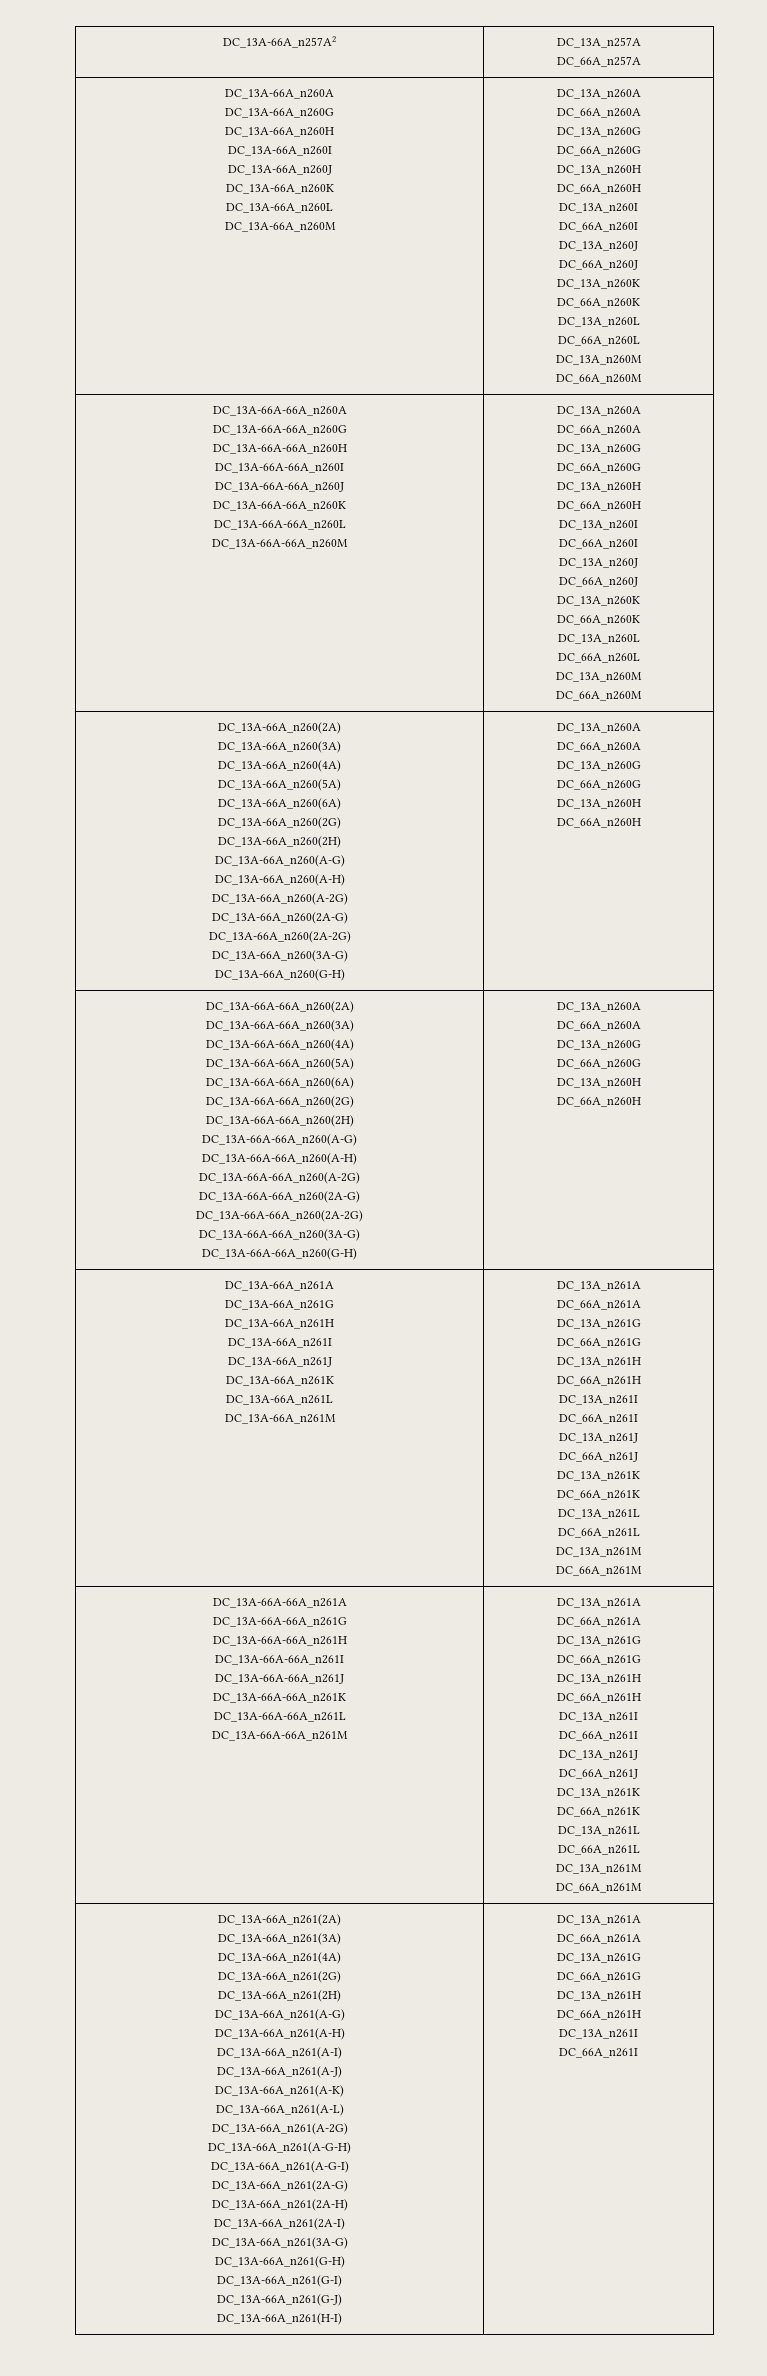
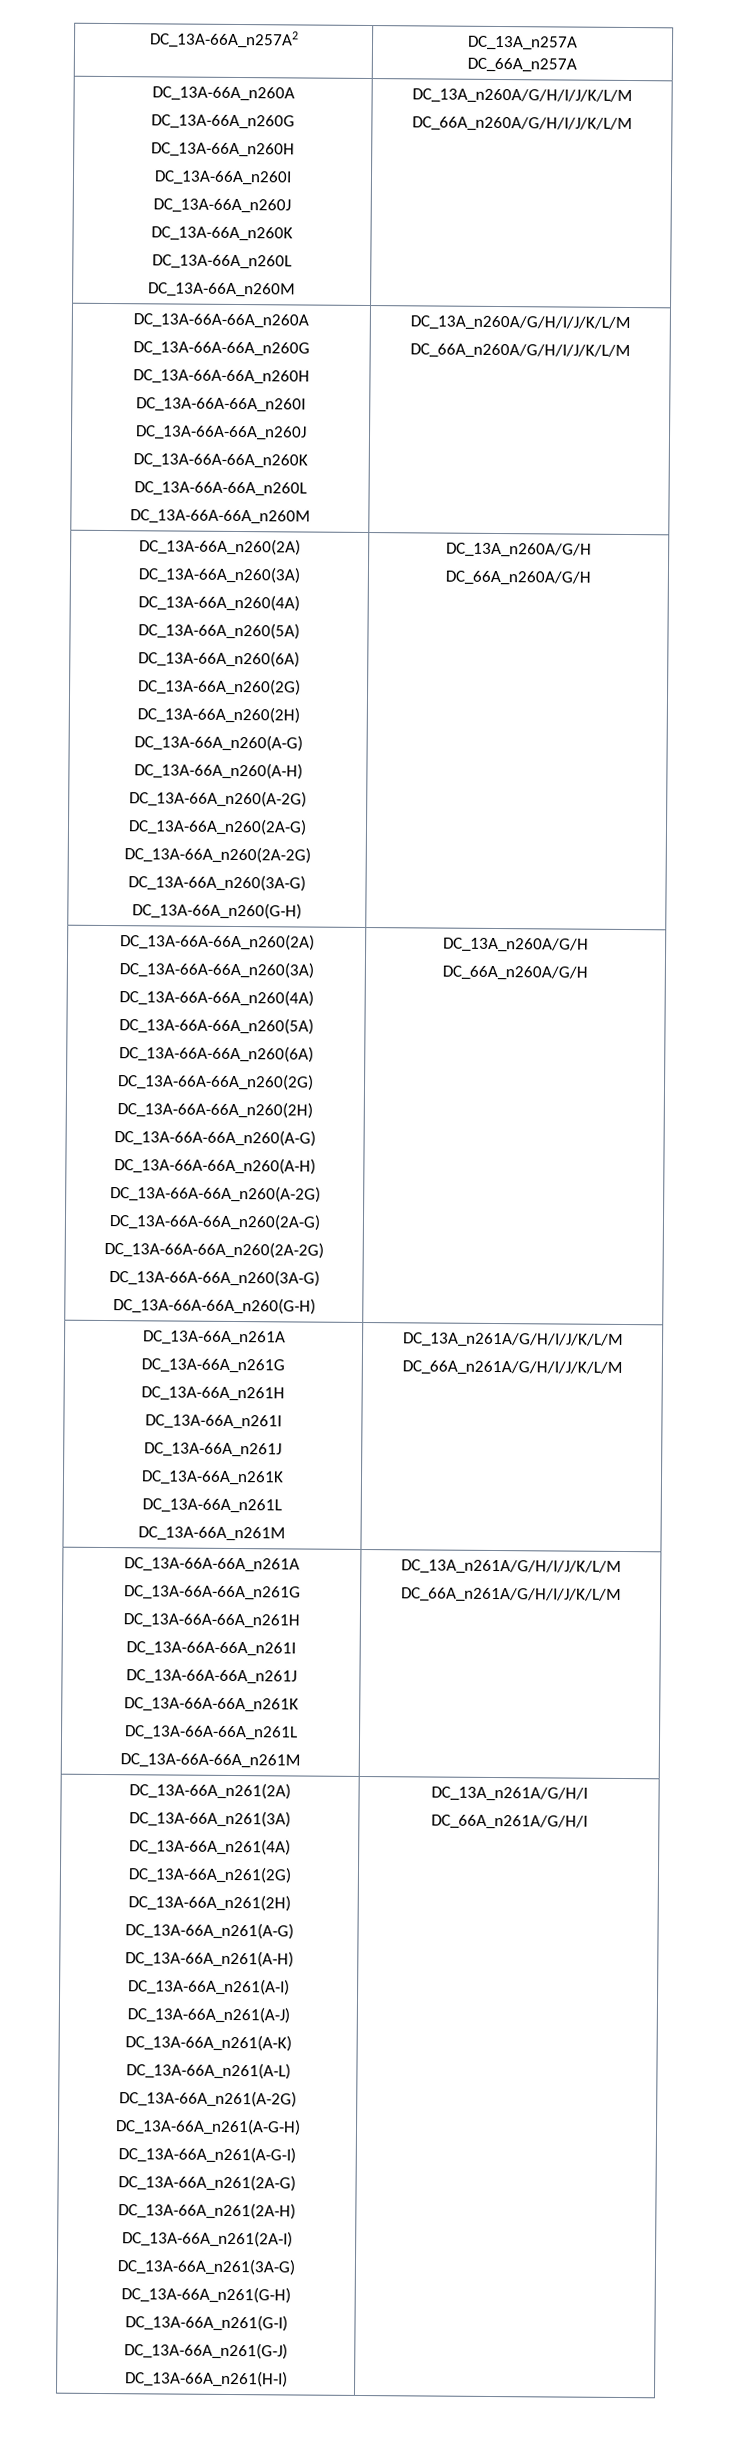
  DC_13A-66A_n260A
  DC_13A-66A_n260G
  DC_13A-66A_n260H
  DC_13A-66A_n260I
  DC_13A-66A_n260J
  DC_13A-66A_n260K
  DC_13A-66A_n260L
- DC_13A-66A_n260M | DC_13A_n260A
- DC_66A_n260A
- DC_13A_n260G
- DC_66A_n260G
- DC_13A_n260H
- DC_66A_n260H
- DC_13A_n260I
- DC_66A_n260I
- DC_13A_n260J
- DC_66A_n260J
- DC_13A_n260K
- DC_66A_n260K
- DC_13A_n260L
- DC_66A_n260L
- DC_13A_n260M
- DC_66A_n260M
+ DC_13A-66A_n260M | DC_13A_n260A/G/H/I/J/K/L/M
+ DC_66A_n260A/G/H/I/J/K/L/M
  DC_13A-66A-66A_n260A
  DC_13A-66A-66A_n260G
  DC_13A-66A-66A_n260H
  DC_13A-66A-66A_n260I
  DC_13A-66A-66A_n260J
  DC_13A-66A-66A_n260K
  DC_13A-66A-66A_n260L
- DC_13A-66A-66A_n260M | DC_13A_n260A
- DC_66A_n260A
- DC_13A_n260G
- DC_66A_n260G
- DC_13A_n260H
- DC_66A_n260H
- DC_13A_n260I
- DC_66A_n260I
- DC_13A_n260J
- DC_66A_n260J
- DC_13A_n260K
- DC_66A_n260K
- DC_13A_n260L
- DC_66A_n260L
- DC_13A_n260M
- DC_66A_n260M
+ DC_13A-66A-66A_n260M | DC_13A_n260A/G/H/I/J/K/L/M
+ DC_66A_n260A/G/H/I/J/K/L/M
  DC_13A-66A_n260(2A)
  DC_13A-66A_n260(3A)
  DC_13A-66A_n260(4A)
  DC_13A-66A_n260(5A)
  DC_13A-66A_n260(6A)
  DC_13A-66A_n260(2G)
  DC_13A-66A_n260(2H)
  DC_13A-66A_n260(A-G)
  DC_13A-66A_n260(A-H)
  DC_13A-66A_n260(A-2G)
  DC_13A-66A_n260(2A-G)
  DC_13A-66A_n260(2A-2G)
  DC_13A-66A_n260(3A-G)
- DC_13A-66A_n260(G-H) | DC_13A_n260A
- DC_66A_n260A
- DC_13A_n260G
- DC_66A_n260G
- DC_13A_n260H
- DC_66A_n260H
+ DC_13A-66A_n260(G-H) | DC_13A_n260A/G/H
+ DC_66A_n260A/G/H
  DC_13A-66A-66A_n260(2A)
  DC_13A-66A-66A_n260(3A)
  DC_13A-66A-66A_n260(4A)
  DC_13A-66A-66A_n260(5A)
  DC_13A-66A-66A_n260(6A)
  DC_13A-66A-66A_n260(2G)
  DC_13A-66A-66A_n260(2H)
  DC_13A-66A-66A_n260(A-G)
  DC_13A-66A-66A_n260(A-H)
  DC_13A-66A-66A_n260(A-2G)
  DC_13A-66A-66A_n260(2A-G)
  DC_13A-66A-66A_n260(2A-2G)
  DC_13A-66A-66A_n260(3A-G)
- DC_13A-66A-66A_n260(G-H) | DC_13A_n260A
- DC_66A_n260A
- DC_13A_n260G
- DC_66A_n260G
- DC_13A_n260H
- DC_66A_n260H
+ DC_13A-66A-66A_n260(G-H) | DC_13A_n260A/G/H
+ DC_66A_n260A/G/H
  DC_13A-66A_n261A
  DC_13A-66A_n261G
  DC_13A-66A_n261H
  DC_13A-66A_n261I
  DC_13A-66A_n261J
  DC_13A-66A_n261K
  DC_13A-66A_n261L
- DC_13A-66A_n261M | DC_13A_n261A
- DC_66A_n261A
- DC_13A_n261G
- DC_66A_n261G
- DC_13A_n261H
- DC_66A_n261H
- DC_13A_n261I
- DC_66A_n261I
- DC_13A_n261J
- DC_66A_n261J
- DC_13A_n261K
- DC_66A_n261K
- DC_13A_n261L
- DC_66A_n261L
- DC_13A_n261M
- DC_66A_n261M
+ DC_13A-66A_n261M | DC_13A_n261A/G/H/I/J/K/L/M
+ DC_66A_n261A/G/H/I/J/K/L/M
  DC_13A-66A-66A_n261A
  DC_13A-66A-66A_n261G
  DC_13A-66A-66A_n261H
  DC_13A-66A-66A_n261I
  DC_13A-66A-66A_n261J
  DC_13A-66A-66A_n261K
  DC_13A-66A-66A_n261L
- DC_13A-66A-66A_n261M | DC_13A_n261A
- DC_66A_n261A
- DC_13A_n261G
- DC_66A_n261G
- DC_13A_n261H
- DC_66A_n261H
- DC_13A_n261I
- DC_66A_n261I
- DC_13A_n261J
- DC_66A_n261J
- DC_13A_n261K
- DC_66A_n261K
- DC_13A_n261L
- DC_66A_n261L
- DC_13A_n261M
- DC_66A_n261M
+ DC_13A-66A-66A_n261M | DC_13A_n261A/G/H/I/J/K/L/M
+ DC_66A_n261A/G/H/I/J/K/L/M
  DC_13A-66A_n261(2A)
  DC_13A-66A_n261(3A)
  DC_13A-66A_n261(4A)
  DC_13A-66A_n261(2G)
  DC_13A-66A_n261(2H)
  DC_13A-66A_n261(A-G)
  DC_13A-66A_n261(A-H)
  DC_13A-66A_n261(A-I)
  DC_13A-66A_n261(A-J)
  DC_13A-66A_n261(A-K)
  DC_13A-66A_n261(A-L)
  DC_13A-66A_n261(A-2G)
  DC_13A-66A_n261(A-G-H)
  DC_13A-66A_n261(A-G-I)
  DC_13A-66A_n261(2A-G)
  DC_13A-66A_n261(2A-H)
  DC_13A-66A_n261(2A-I)
  DC_13A-66A_n261(3A-G)
  DC_13A-66A_n261(G-H)
  DC_13A-66A_n261(G-I)
  DC_13A-66A_n261(G-J)
- DC_13A-66A_n261(H-I) | DC_13A_n261A
- DC_66A_n261A
- DC_13A_n261G
- DC_66A_n261G
- DC_13A_n261H
- DC_66A_n261H
- DC_13A_n261I
- DC_66A_n261I
+ DC_13A-66A_n261(H-I) | DC_13A_n261A/G/H/I
+ DC_66A_n261A/G/H/I

